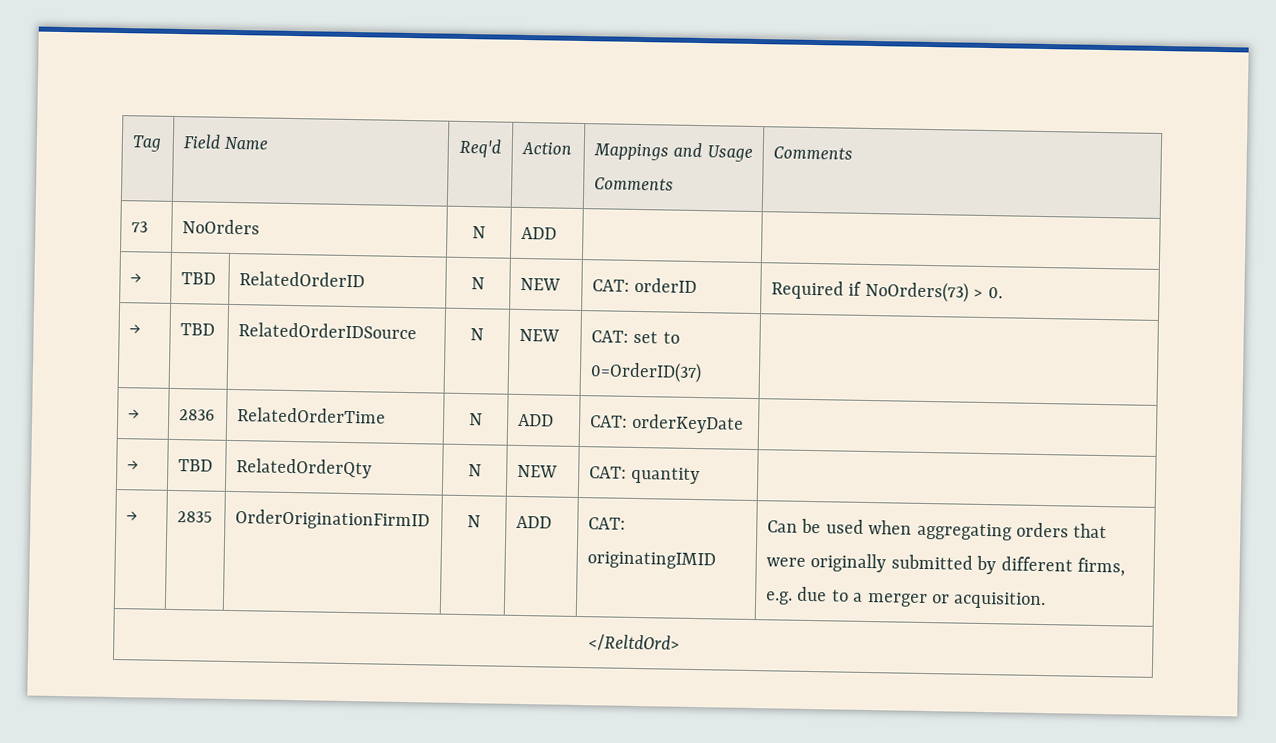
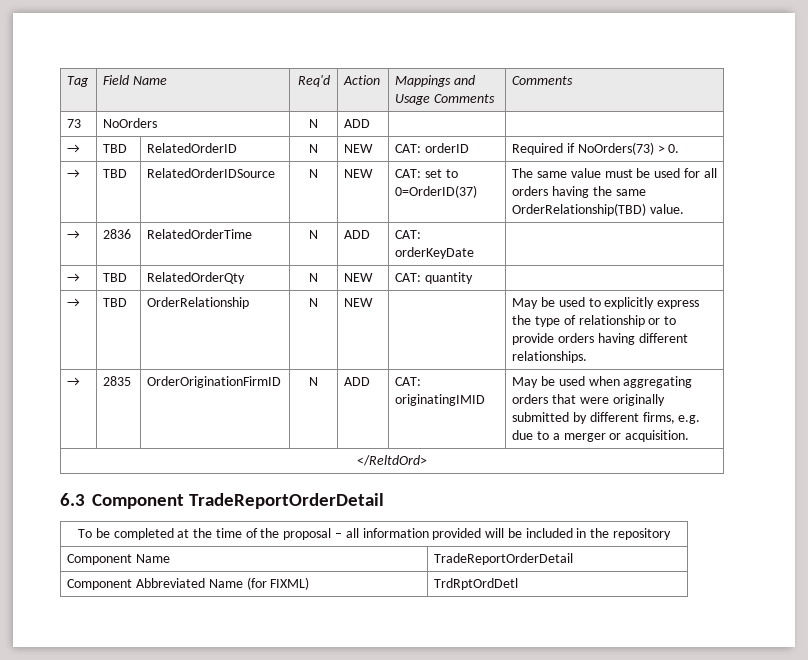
- → | TBD | RelatedOrderIDSource | N | NEW | CAT: set to 0=OrderID(37) |
+ → | TBD | RelatedOrderIDSource | N | NEW | CAT: set to 0=OrderID(37) | The same value must be used for all orders having the same OrderRelationship(TBD) value.
+ → | TBD | OrderRelationship | N | NEW | | May be used to explicitly express the type of relationship or to provide orders having different relationships.
- → | 2835 | OrderOriginationFirmID | N | ADD | CAT: originatingIMID | Can be used when aggregating orders that were originally submitted by different firms, e.g. due to a merger or acquisition.
+ → | 2835 | OrderOriginationFirmID | N | ADD | CAT: originatingIMID | May be used when aggregating orders that were originally submitted by different firms, e.g. due to a merger or acquisition.
+ 6.3 Component TradeReportOrderDetail
+ To be completed at the time of the proposal – all information provided will be included in the repository
+ Component Name | TradeReportOrderDetail
+ Component Abbreviated Name (for FIXML) | TrdRptOrdDetl

